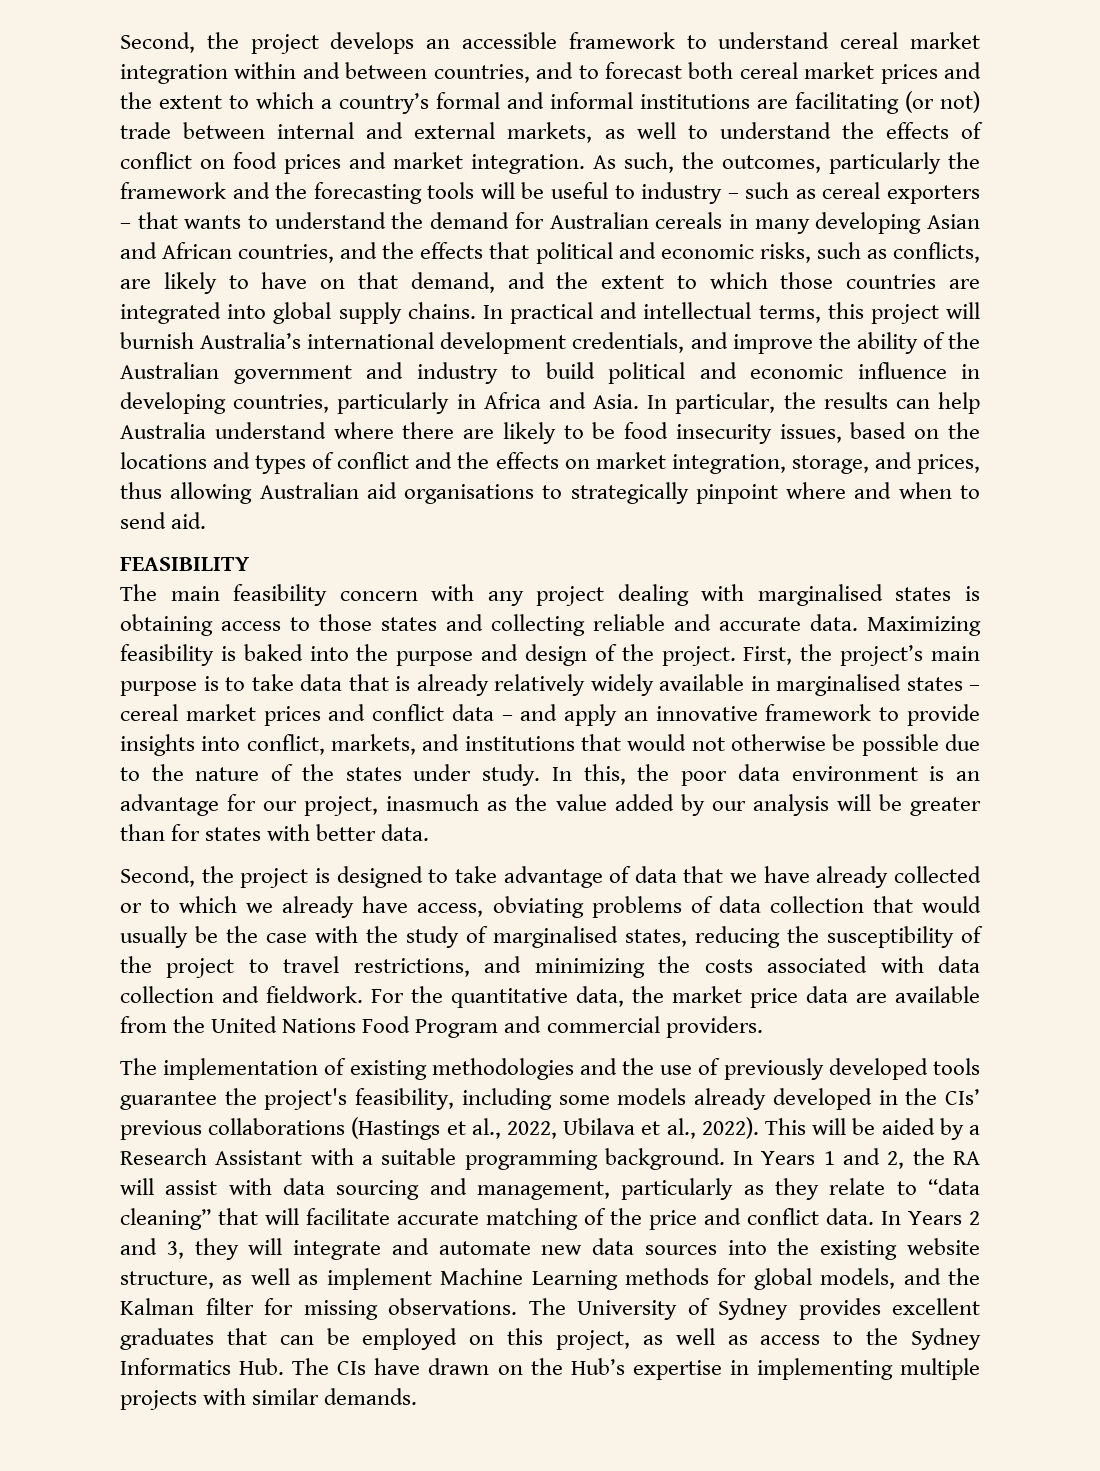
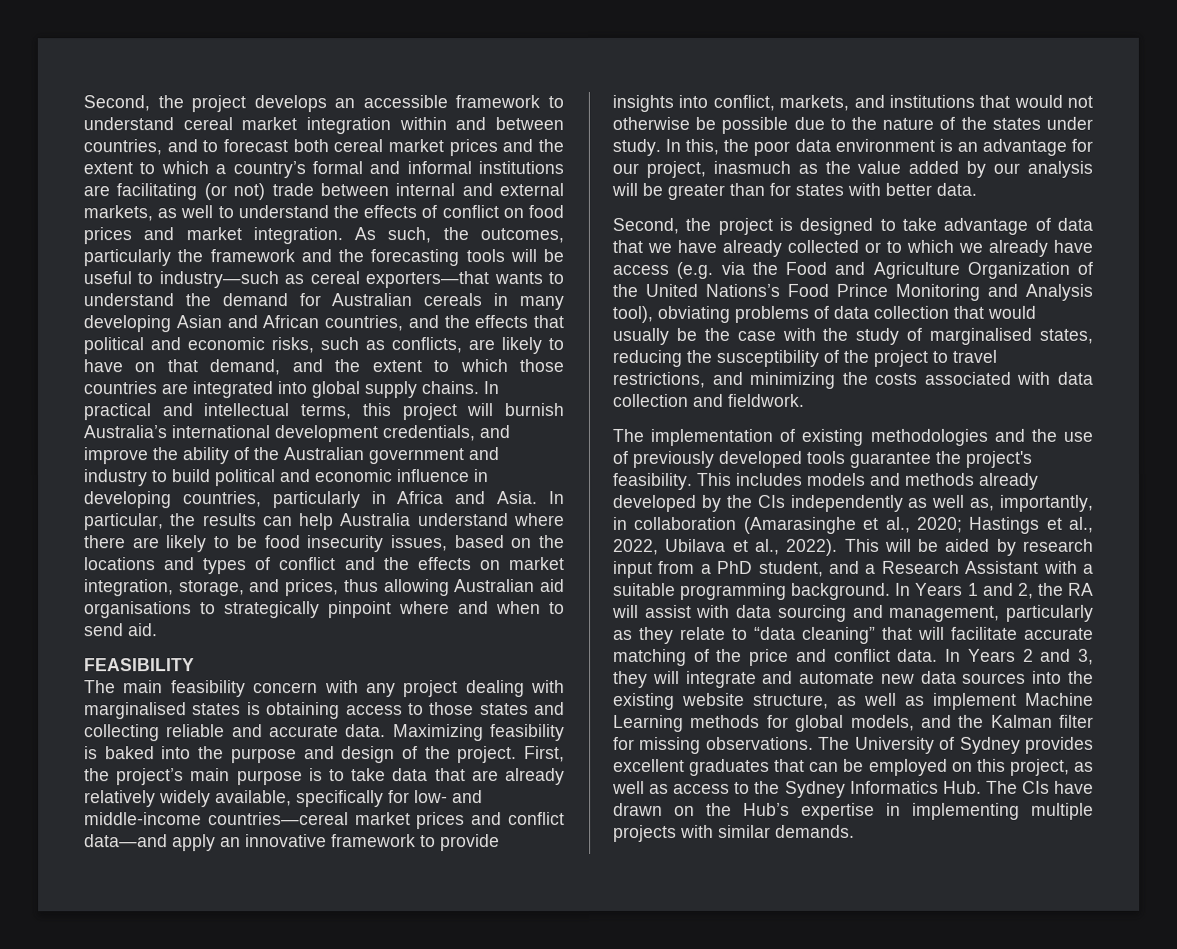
- As such, the outcomes, particularly the framework and the forecasting tools will be useful to industry – such as cereal exporters – that wants to understand the demand for Australian cereals in many developing Asian and African countries, and the effects that political and economic risks, such as conflicts, are likely to have on that demand, and the extent to which those countries are integrated into global supply chains.
+ As such, the outcomes, particularly the framework and the forecasting tools will be useful to industry—such as cereal exporters—that wants to understand the demand for Australian cereals in many developing Asian and African countries, and the effects that political and economic risks, such as conflicts, are likely to have on that demand, and the extent to which those countries are integrated into global supply chains.
- First, the project’s main purpose is to take data that is already relatively widely available in marginalised states – cereal market prices and conflict data – and apply an innovative framework to provide insights into conflict, markets, and institutions that would not otherwise be possible due to the nature of the states under study.
+ First, the project’s main purpose is to take data that are already relatively widely available, specifically for low- and middle-income countries—cereal market prices and conflict data—and apply an innovative framework to provide insights into conflict, markets, and institutions that would not otherwise be possible due to the nature of the states under study.
- Second, the project is designed to take advantage of data that we have already collected or to which we already have access, obviating problems of data collection that would usually be the case with the study of marginalised states, reducing the susceptibility of the project to travel restrictions, and minimizing the costs associated with data collection and fieldwork. For the quantitative data, the market price data are available from the United Nations Food Program and commercial providers.
+ Second, the project is designed to take advantage of data that we have already collected or to which we already have access (e.g. via the Food and Agriculture Organization of the United Nations’s Food Prince Monitoring and Analysis tool), obviating problems of data collection that would usually be the case with the study of marginalised states, reducing the susceptibility of the project to travel restrictions, and minimizing the costs associated with data collection and fieldwork.
- The implementation of existing methodologies and the use of previously developed tools guarantee the project's feasibility, including some models already developed in the CIs’ previous collaborations (Hastings et al., 2022, Ubilava et al., 2022).
+ The implementation of existing methodologies and the use of previously developed tools guarantee the project's feasibility. This includes models and methods already developed by the CIs independently as well as, importantly, in collaboration (Amarasinghe et al., 2020; Hastings et al., 2022, Ubilava et al., 2022).
- This will be aided by a Research Assistant with a suitable programming background.
+ This will be aided by research input from a PhD student, and a Research Assistant with a suitable programming background.

